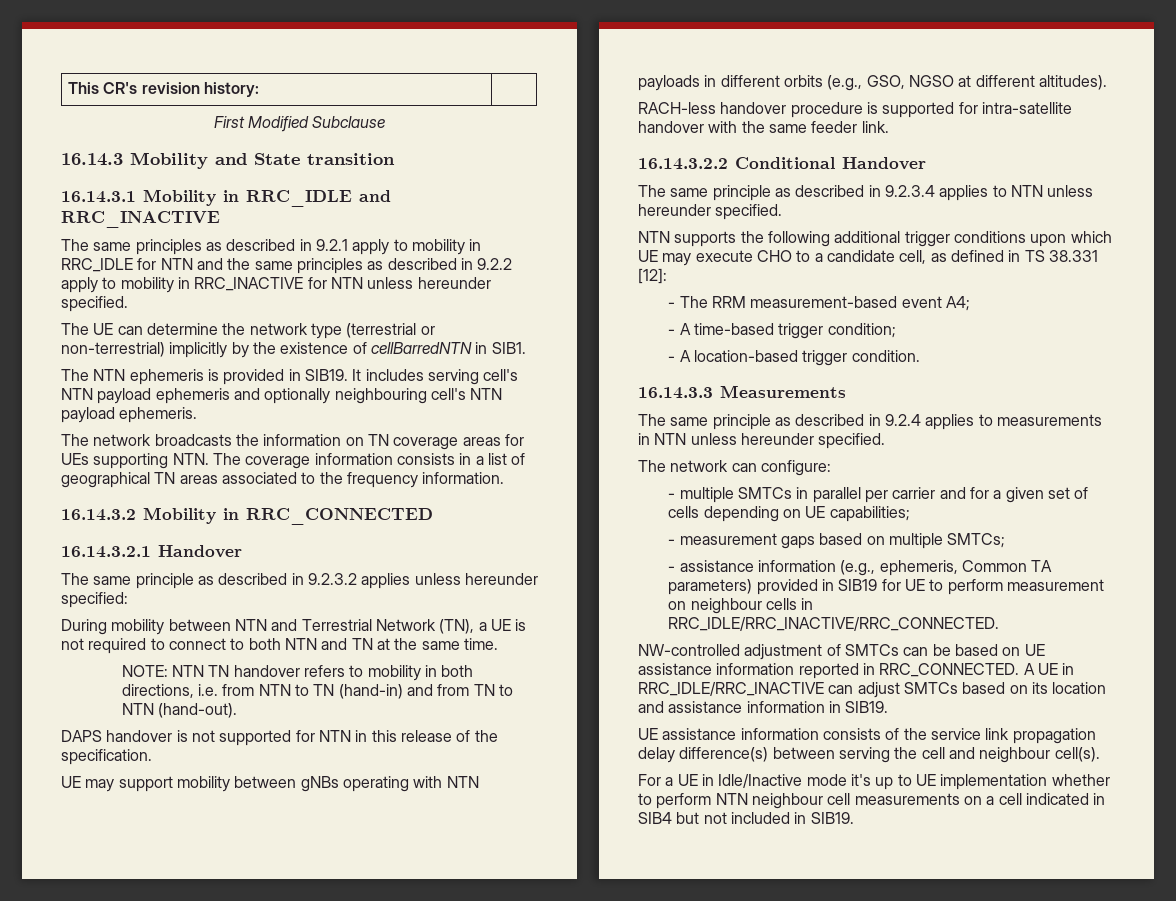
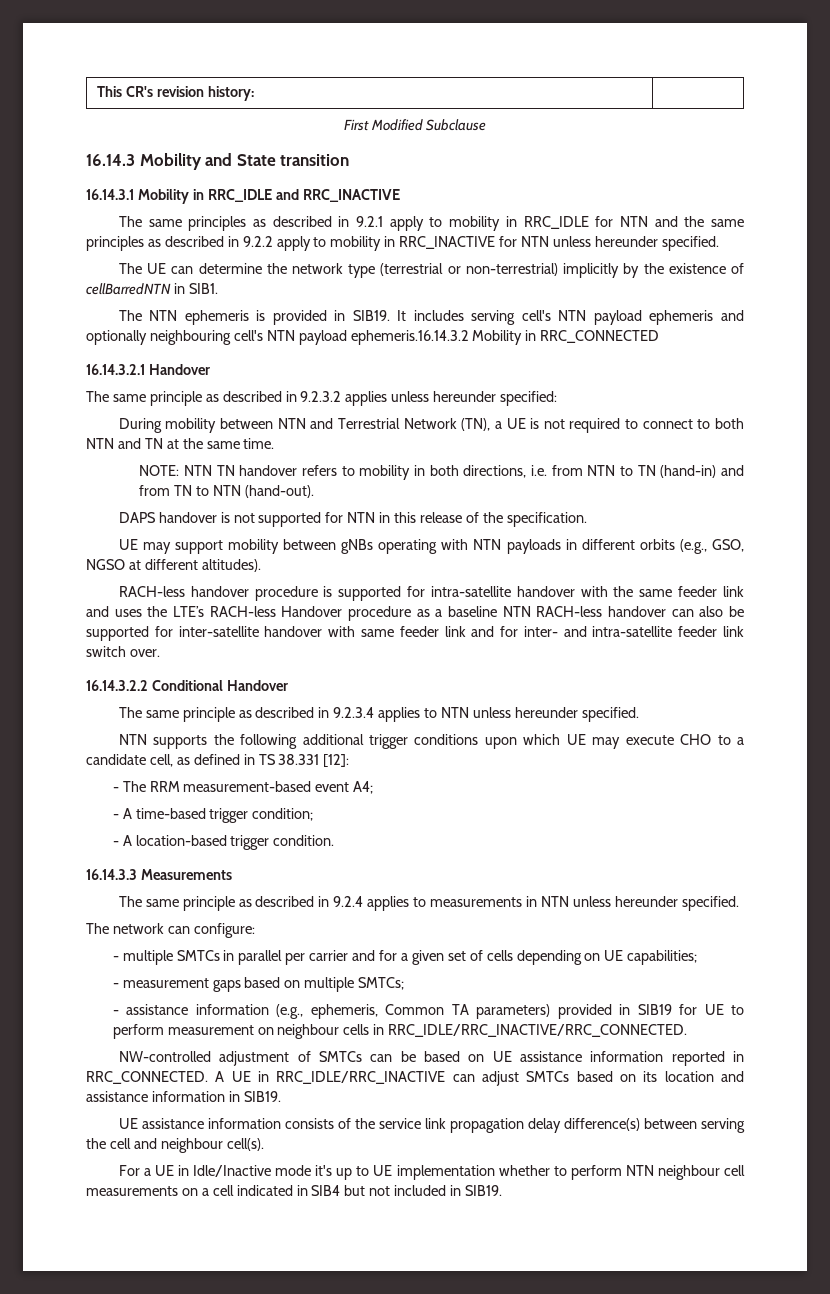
- It includes serving cell's NTN payload ephemeris and optionally neighbouring cell's NTN payload ephemeris.
- The network broadcasts the information on TN coverage areas for UEs supporting NTN. The coverage information consists in a list of geographical TN areas associated to the frequency information.
- 16.14.3.2 Mobility in RRC_CONNECTED
+ It includes serving cell's NTN payload ephemeris and optionally neighbouring cell's NTN payload ephemeris.16.14.3.2 Mobility in RRC_CONNECTED
- RACH-less handover procedure is supported for intra-satellite handover with the same feeder link.
+ RACH-less handover procedure is supported for intra-satellite handover with the same feeder link and uses the LTE’s RACH-less Handover procedure as a baseline NTN RACH-less handover can also be supported for inter-satellite handover with same feeder link and for inter- and intra-satellite feeder link switch over.

